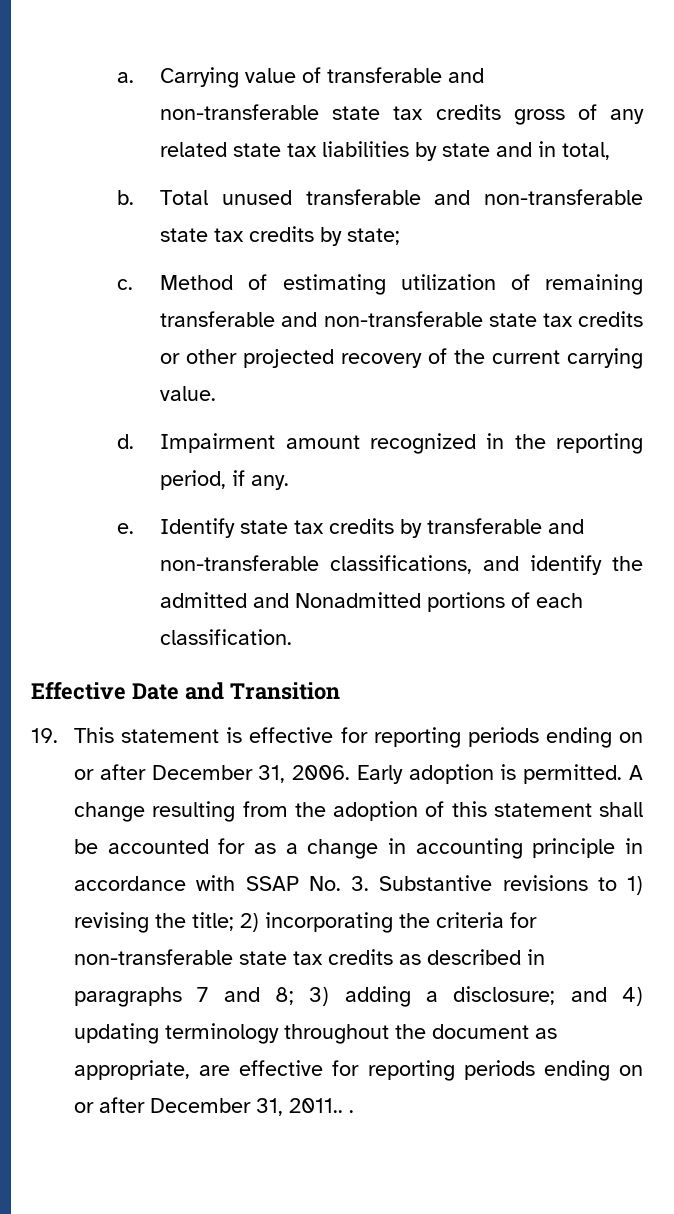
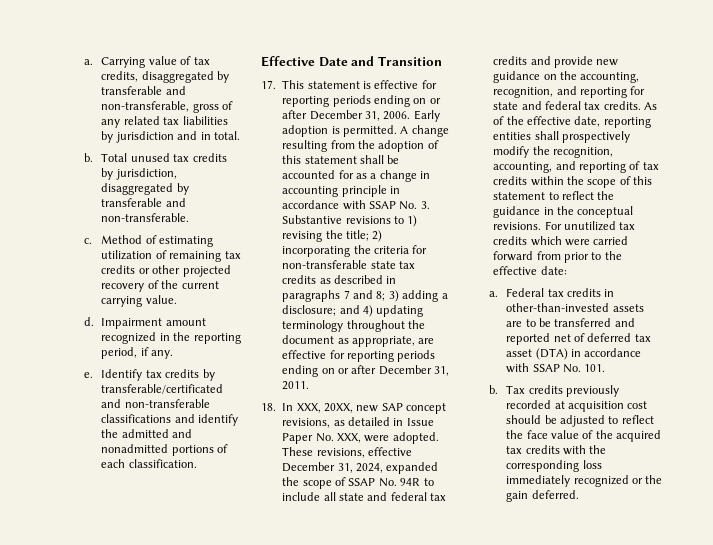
- Carrying value of transferable and non-transferable state tax credits gross of any related state tax liabilities by state and in total,
+ Carrying value of tax credits, disaggregated by transferable and non-transferable, gross of any related tax liabilities by jurisdiction and in total.
- Total unused transferable and non-transferable state tax credits by state;
+ Total unused tax credits by jurisdiction, disaggregated by transferable and non-transferable.
- Method of estimating utilization of remaining transferable and non-transferable state tax credits or other projected recovery of the current carrying value.
+ Method of estimating utilization of remaining tax credits or other projected recovery of the current carrying value.
- Identify state tax credits by transferable and non-transferable classifications, and identify the admitted and Nonadmitted portions of each classification.
+ Identify tax credits by transferable/certificated and non-transferable classifications and identify the admitted and nonadmitted portions of each classification.
- 19. This statement is effective for reporting periods ending on or after December 31, 2006.
+ 17. This statement is effective for reporting periods ending on or after December 31, 2006.
- and 4) updating terminology throughout the document as appropriate, are effective for reporting periods ending on or after December 31, 2011.. .
+ and 4) updating terminology throughout the document as appropriate, are effective for reporting periods ending on or after December 31, 2011.
+ 18. In XXX, 20XX, new SAP concept revisions, as detailed in Issue Paper No. XXX, were adopted. These revisions, effective December 31, 2024, expanded the scope of SSAP No. 94R to include all state and federal tax credits and provide new guidance on the accounting, recognition, and reporting for state and federal tax credits. As of the effective date, reporting entities shall prospectively modify the recognition, accounting, and reporting of tax credits within the scope of this statement to reflect the guidance in the conceptual revisions. For unutilized tax credits which were carried forward from prior to the effective date:
+ a. Federal tax credits in other-than-invested assets are to be transferred and reported net of deferred tax asset (DTA) in accordance with SSAP No. 101.
+ b. Tax credits previously recorded at acquisition cost should be adjusted to reflect the face value of the acquired tax credits with the corresponding loss immediately recognized or the gain deferred.

